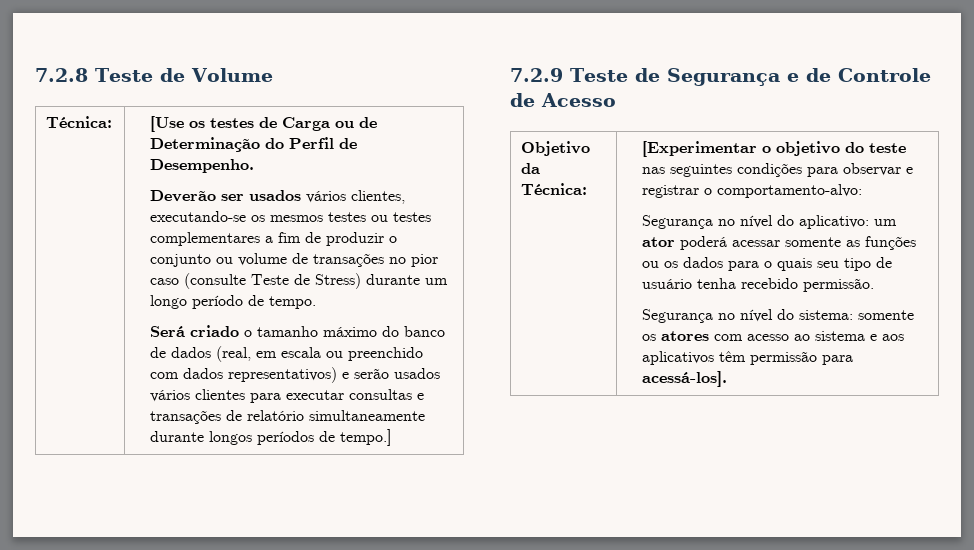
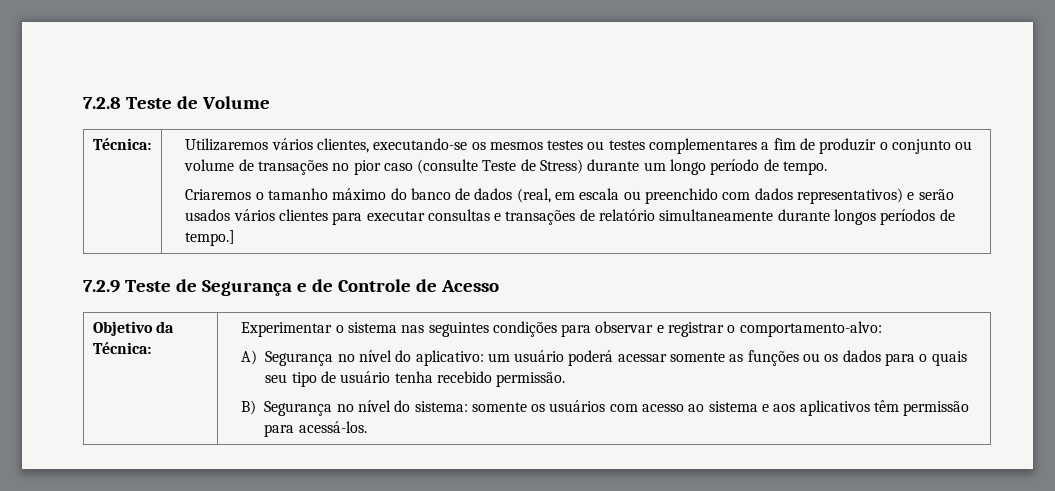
- [Use os testes de Carga ou de Determinação do Perfil de Desempenho.
- Deverão ser usados vários clientes, executando-se os mesmos testes ou testes complementares a fim de produzir o conjunto ou volume de transações no pior caso (consulte Teste de Stress) durante um longo período de tempo.
+ Utilizaremos vários clientes, executando-se os mesmos testes ou testes complementares a fim de produzir o conjunto ou volume de transações no pior caso (consulte Teste de Stress) durante um longo período de tempo.
- Será criado o tamanho máximo do banco de dados (real, em escala ou preenchido com dados representativos) e serão usados vários clientes para executar consultas e transações de relatório simultaneamente durante longos períodos de tempo.]
+ Criaremos o tamanho máximo do banco de dados (real, em escala ou preenchido com dados representativos) e serão usados vários clientes para executar consultas e transações de relatório simultaneamente durante longos períodos de tempo.]
- [Experimentar o objetivo do teste nas seguintes condições para observar e registrar o comportamento-alvo:
+ Experimentar o sistema nas seguintes condições para observar e registrar o comportamento-alvo:
- Segurança no nível do aplicativo: um ator poderá acessar somente as funções ou os dados para o quais seu tipo de usuário tenha recebido permissão.
+ A) Segurança no nível do aplicativo: um usuário poderá acessar somente as funções ou os dados para o quais seu tipo de usuário tenha recebido permissão.
- Segurança no nível do sistema: somente os atores com acesso ao sistema e aos aplicativos têm permissão para acessá-los].
+ B) Segurança no nível do sistema: somente os usuários com acesso ao sistema e aos aplicativos têm permissão para acessá-los.

